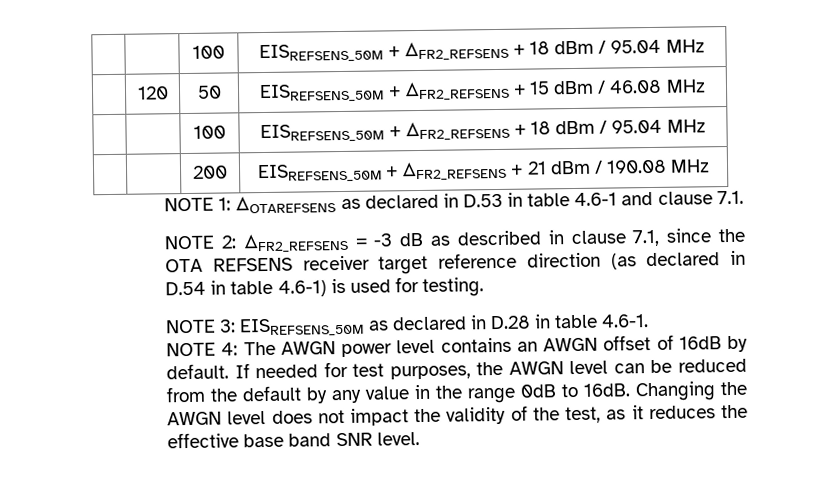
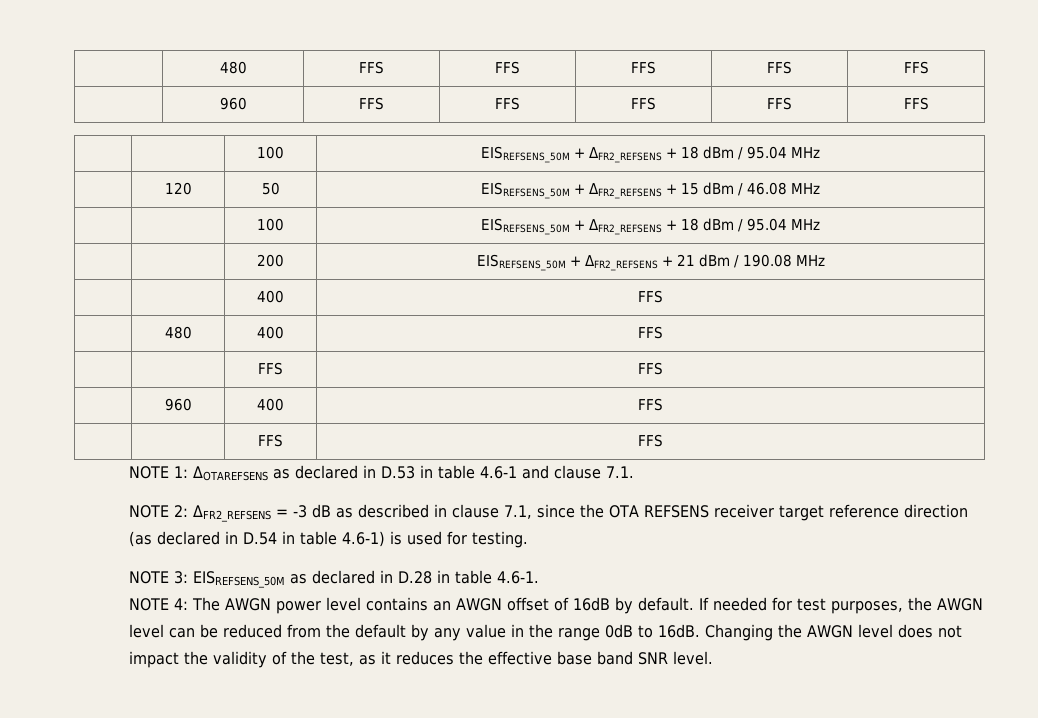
+ | 480 | FFS | FFS | FFS | FFS | FFS
+ | 960 | FFS | FFS | FFS | FFS | FFS
+ | | 400 | FFS
+ | 480 | 400 | FFS
+ | | FFS | FFS
+ | 960 | 400 | FFS
+ | | FFS | FFS

